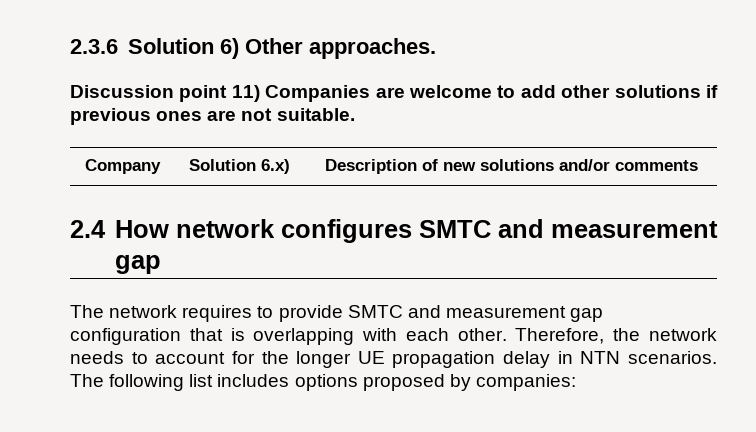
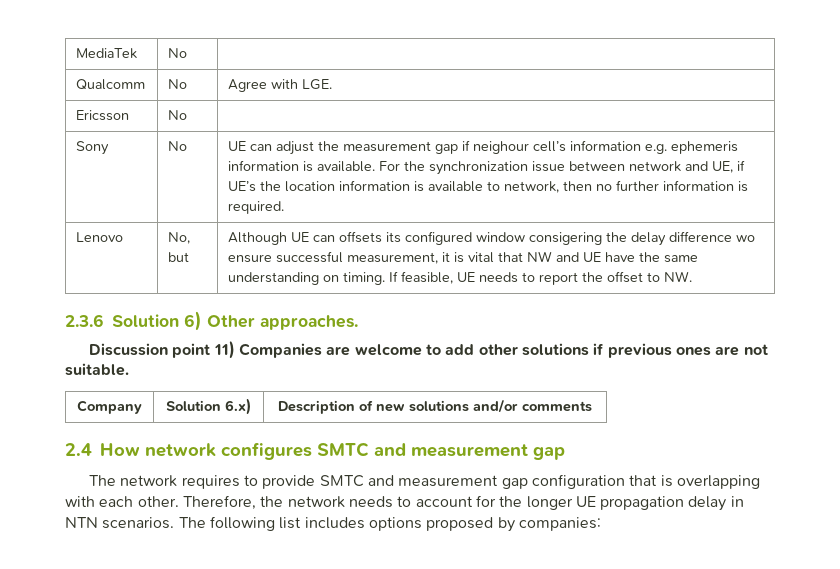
+ MediaTek | No |
+ Qualcomm | No | Agree with LGE.
+ Ericsson | No |
+ Sony | No | UE can adjust the measurement gap if neighour cell’s information e.g. ephemeris information is available. For the synchronization issue between network and UE, if UE’s the location information is available to network, then no further information is required.
+ Lenovo | No, but | Although UE can offsets its configured window consigering the delay difference wo ensure successful measurement, it is vital that NW and UE have the same understanding on timing. If feasible, UE needs to report the offset to NW.

